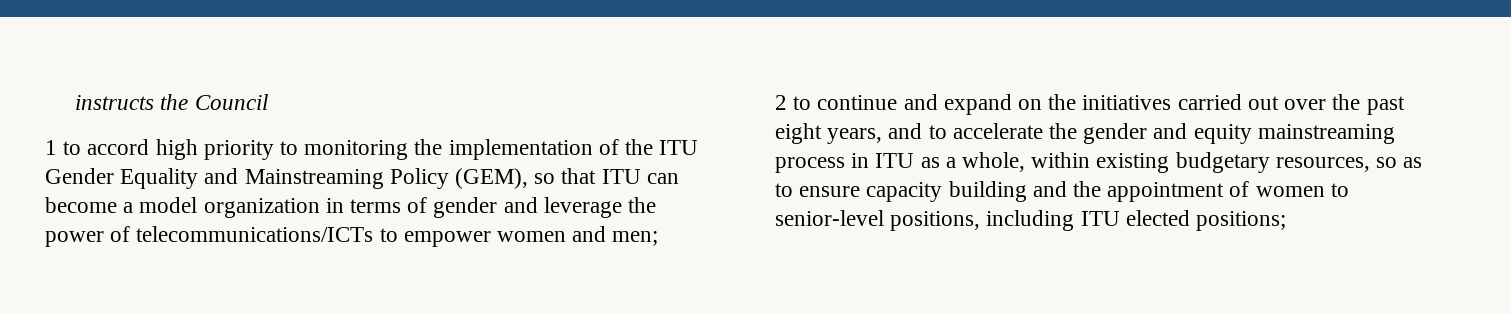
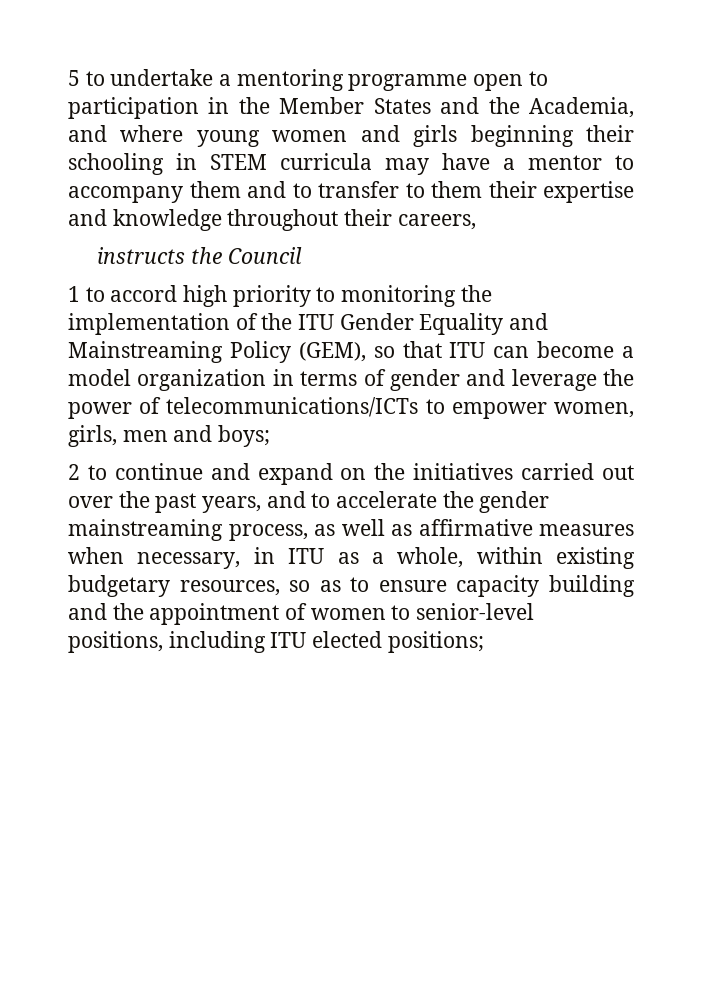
+ 5 to undertake a mentoring programme open to participation in the Member States and the Academia, and where young women and girls beginning their schooling in STEM curricula may have a mentor to accompany them and to transfer to them their expertise and knowledge throughout their careers,
- 1 to accord high priority to monitoring the implementation of the ITU Gender Equality and Mainstreaming Policy (GEM), so that ITU can become a model organization in terms of gender and leverage the power of telecommunications/ICTs to empower women and men;
+ 1 to accord high priority to monitoring the implementation of the ITU Gender Equality and Mainstreaming Policy (GEM), so that ITU can become a model organization in terms of gender and leverage the power of telecommunications/ICTs to empower women, girls, men and boys;
- 2 to continue and expand on the initiatives carried out over the past eight years, and to accelerate the gender and equity mainstreaming process in ITU as a whole, within existing budgetary resources, so as to ensure capacity building and the appointment of women to senior-level positions, including ITU elected positions;
+ 2 to continue and expand on the initiatives carried out over the past years, and to accelerate the gender mainstreaming process, as well as affirmative measures when necessary, in ITU as a whole, within existing budgetary resources, so as to ensure capacity building and the appointment of women to senior-level positions, including ITU elected positions;

